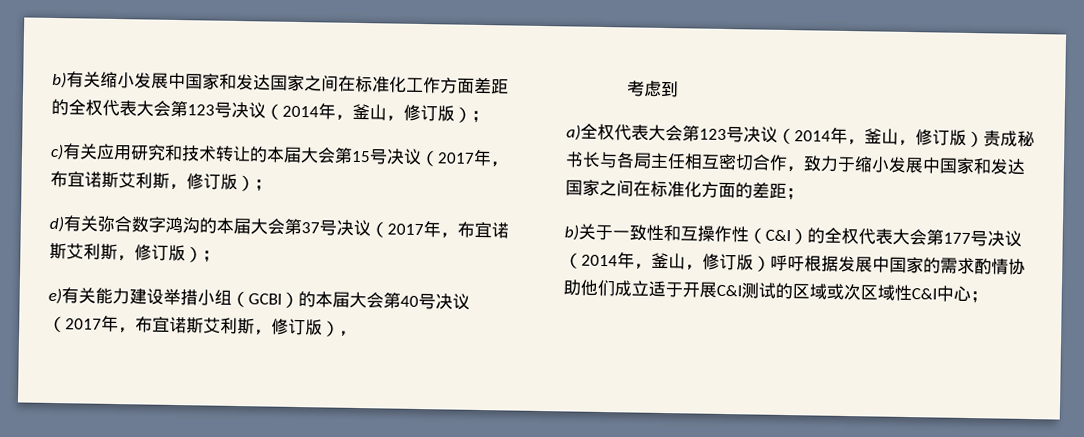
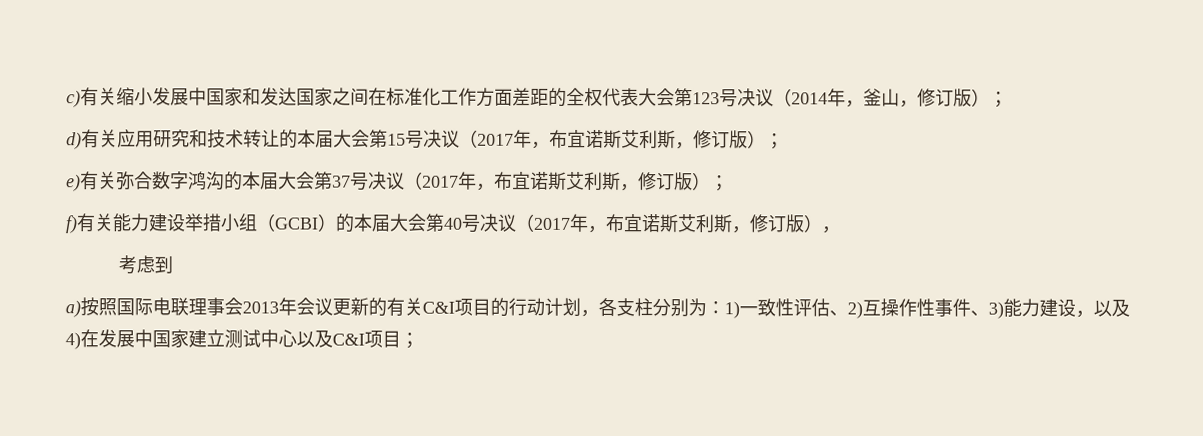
- b)有关缩小发展中国家和发达国家之间在标准化工作方面差距的全权代表大会第123号决议（2014年，釜山，修订版）；
+ c)有关缩小发展中国家和发达国家之间在标准化工作方面差距的全权代表大会第123号决议（2014年，釜山，修订版）；
- c)有关应用研究和技术转让的本届大会第15号决议（2017年，布宜诺斯艾利斯，修订版）；
+ d)有关应用研究和技术转让的本届大会第15号决议（2017年，布宜诺斯艾利斯，修订版）；
- d)有关弥合数字鸿沟的本届大会第37号决议（2017年，布宜诺斯艾利斯，修订版）；
+ e)有关弥合数字鸿沟的本届大会第37号决议（2017年，布宜诺斯艾利斯，修订版）；
- e)有关能力建设举措小组（GCBI）的本届大会第40号决议（2017年，布宜诺斯艾利斯，修订版），
+ f)有关能力建设举措小组（GCBI）的本届大会第40号决议（2017年，布宜诺斯艾利斯，修订版），
- a)全权代表大会第123号决议（2014年，釜山，修订版）责成秘书长与各局主任相互密切合作，致力于缩小发展中国家和发达国家之间在标准化方面的差距；
- b)关于一致性和互操作性（C&I）的全权代表大会第177号决议（2014年，釜山，修订版）呼吁根据发展中国家的需求酌情协助他们成立适于开展C&I测试的区域或次区域性C&I中心；
+ a)按照国际电联理事会2013年会议更新的有关C&I项目的行动计划，各支柱分别为：1)一致性评估、2)互操作性事件、3)能力建设，以及4)在发展中国家建立测试中心以及C&I项目；

